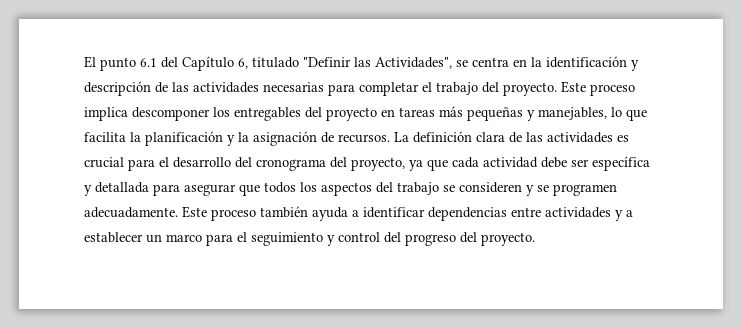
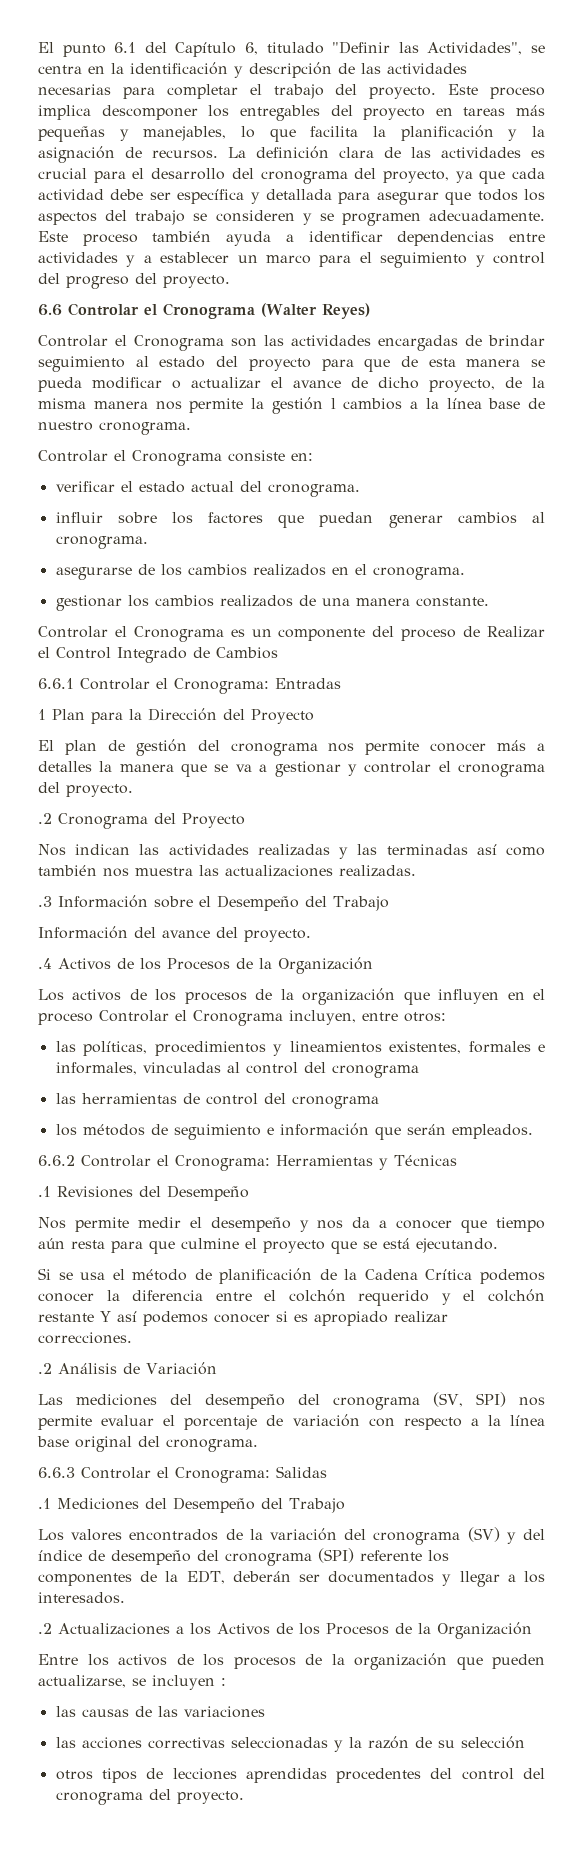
+ 6.6 Controlar el Cronograma (Walter Reyes)
+ Controlar el Cronograma son las actividades encargadas de brindar seguimiento al estado del proyecto para que de esta manera se pueda modificar o actualizar el avance de dicho proyecto, de la misma manera nos permite la gestión l cambios a la línea base de nuestro cronograma.
+ Controlar el Cronograma consiste en:
+ verificar el estado actual del cronograma.
+ influir sobre los factores que puedan generar cambios al cronograma.
+ asegurarse de los cambios realizados en el cronograma.
+ gestionar los cambios realizados de una manera constante.
+ Controlar el Cronograma es un componente del proceso de Realizar el Control Integrado de Cambios
+ 6.6.1 Controlar el Cronograma: Entradas
+ 1 Plan para la Dirección del Proyecto
+ El plan de gestión del cronograma nos permite conocer más a detalles la manera que se va a gestionar y controlar el cronograma del proyecto.
+ .2 Cronograma del Proyecto
+ Nos indican las actividades realizadas y las terminadas así como también nos muestra las actualizaciones realizadas.
+ .3 Información sobre el Desempeño del Trabajo
+ Información del avance del proyecto.
+ .4 Activos de los Procesos de la Organización
+ Los activos de los procesos de la organización que influyen en el proceso Controlar el Cronograma incluyen, entre otros:
+ las políticas, procedimientos y lineamientos existentes, formales e informales, vinculadas al control del cronograma
+ las herramientas de control del cronograma
+ los métodos de seguimiento e información que serán empleados.
+ 6.6.2 Controlar el Cronograma: Herramientas y Técnicas
+ .1 Revisiones del Desempeño
+ Nos permite medir el desempeño y nos da a conocer que tiempo aún resta para que culmine el proyecto que se está ejecutando.
+ Si se usa el método de planificación de la Cadena Crítica podemos conocer la diferencia entre el colchón requerido y el colchón restante Y así podemos conocer si es apropiado realizar correcciones.
+ .2 Análisis de Variación
+ Las mediciones del desempeño del cronograma (SV, SPI) nos permite evaluar el porcentaje de variación con respecto a la línea base original del cronograma.
+ 6.6.3 Controlar el Cronograma: Salidas
+ .1 Mediciones del Desempeño del Trabajo
+ Los valores encontrados de la variación del cronograma (SV) y del índice de desempeño del cronograma (SPI) referente los componentes de la EDT, deberán ser documentados y llegar a los interesados.
+ .2 Actualizaciones a los Activos de los Procesos de la Organización
+ Entre los activos de los procesos de la organización que pueden actualizarse, se incluyen :
+ las causas de las variaciones
+ las acciones correctivas seleccionadas y la razón de su selección
+ otros tipos de lecciones aprendidas procedentes del control del cronograma del proyecto.

